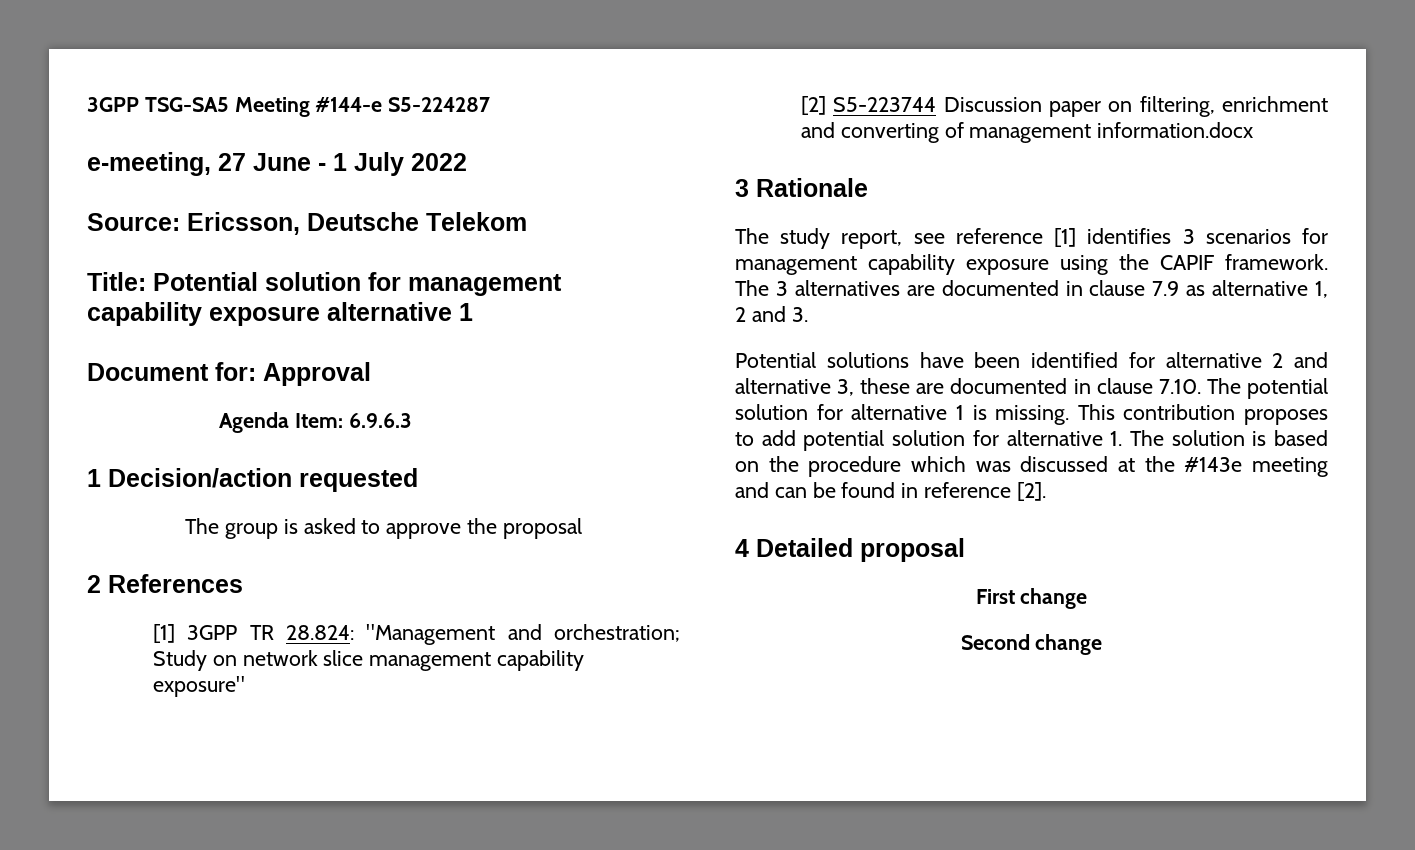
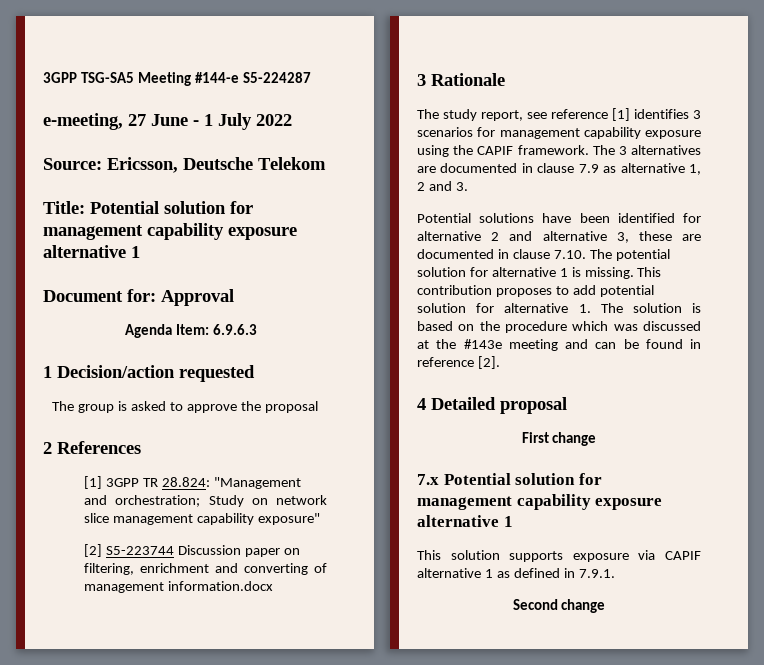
+ 7.x Potential solution for management capability exposure alternative 1
+ This solution supports exposure via CAPIF alternative 1 as defined in 7.9.1.

